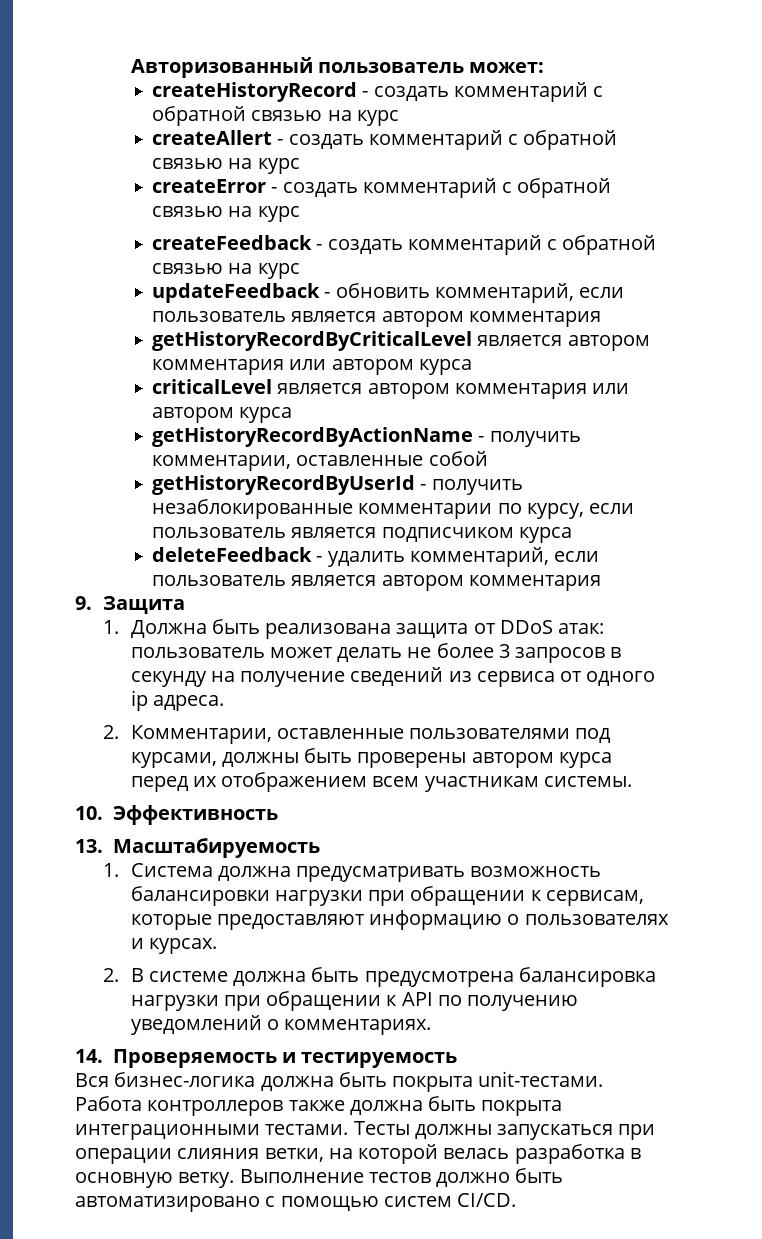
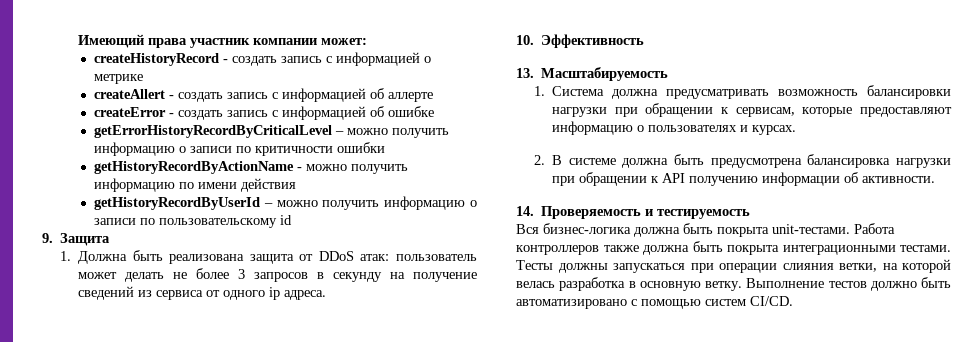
- Авторизованный пользователь может:
+ Имеющий права участник компании может:
- createHistoryRecord - создать комментарий с обратной связью на курс
- createAllert - создать комментарий с обратной связью на курс
- createError - создать комментарий с обратной связью на курс
- createFeedback - создать комментарий с обратной связью на курс
- updateFeedback - обновить комментарий, если пользователь является автором комментария
- getHistoryRecordByCriticalLevel является автором комментария или автором курса
- criticalLevel является автором комментария или автором курса
- getHistoryRecordByActionName - получить комментарии, оставленные собой
- getHistoryRecordByUserId - получить незаблокированные комментарии по курсу, если пользователь является подписчиком курса
- deleteFeedback - удалить комментарий, если пользователь является автором комментария
+ createHistoryRecord - создать запись с информацией о метрике
+ createAllert - создать запись с информацией об аллерте
+ createError - создать запись с информацией об ошибке
+ getErrorHistoryRecordByCriticalLevel – можно получить информацию о записи по критичности ошибки
+ getHistoryRecordByActionName - можно получить информацию по имени действия
+ getHistoryRecordByUserId – можно получить информацию о записи по пользовательскому id
- 2. Комментарии, оставленные пользователями под курсами, должны быть проверены автором курса перед их отображением всем участникам системы.
- 2. В системе должна быть предусмотрена балансировка нагрузки при обращении к API по получению уведомлений о комментариях.
+ 2. В системе должна быть предусмотрена балансировка нагрузки при обращении к API получению информации об активности.

